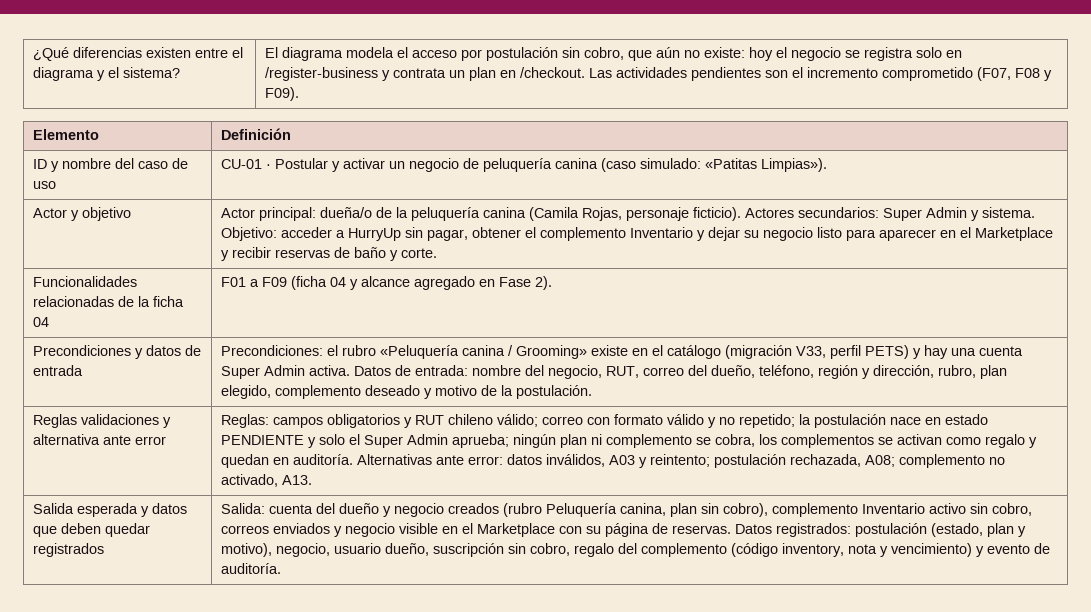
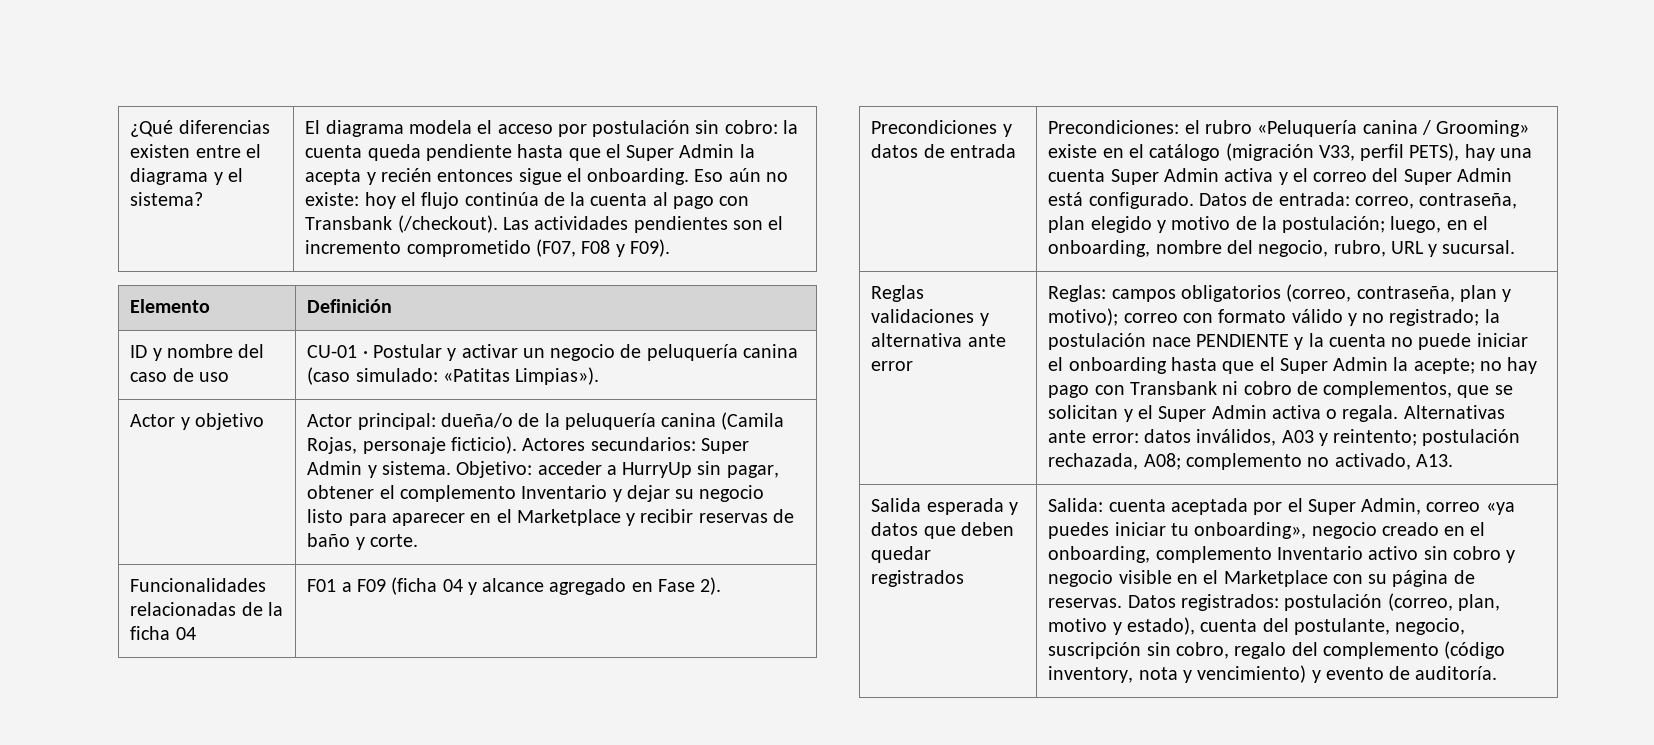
- El diagrama modela el acceso por postulación sin cobro, que aún no existe: hoy el negocio se registra solo en /register-business y contrata un plan en /checkout.
+ El diagrama modela el acceso por postulación sin cobro: la cuenta queda pendiente hasta que el Super Admin la acepta y recién entonces sigue el onboarding. Eso aún no existe: hoy el flujo continúa de la cuenta al pago con Transbank (/checkout).
- Precondiciones: el rubro «Peluquería canina / Grooming» existe en el catálogo (migración V33, perfil PETS) y hay una cuenta Super Admin activa. Datos de entrada: nombre del negocio, RUT, correo del dueño, teléfono, región y dirección, rubro, plan elegido, complemento deseado y motivo de la postulación.
+ Precondiciones: el rubro «Peluquería canina / Grooming» existe en el catálogo (migración V33, perfil PETS), hay una cuenta Super Admin activa y el correo del Super Admin está configurado. Datos de entrada: correo, contraseña, plan elegido y motivo de la postulación; luego, en el onboarding, nombre del negocio, rubro, URL y sucursal.
- Reglas: campos obligatorios y RUT chileno válido; correo con formato válido y no repetido; la postulación nace en estado PENDIENTE y solo el Super Admin aprueba; ningún plan ni complemento se cobra, los complementos se activan como regalo y quedan en auditoría.
+ Reglas: campos obligatorios (correo, contraseña, plan y motivo); correo con formato válido y no registrado; la postulación nace PENDIENTE y la cuenta no puede iniciar el onboarding hasta que el Super Admin la acepte; no hay pago con Transbank ni cobro de complementos, que se solicitan y el Super Admin activa o regala.
- Salida: cuenta del dueño y negocio creados (rubro Peluquería canina, plan sin cobro), complemento Inventario activo sin cobro, correos enviados y negocio visible en el Marketplace con su página de reservas.
+ Salida: cuenta aceptada por el Super Admin, correo «ya puedes iniciar tu onboarding», negocio creado en el onboarding, complemento Inventario activo sin cobro y negocio visible en el Marketplace con su página de reservas.
- Datos registrados: postulación (estado, plan y motivo), negocio, usuario dueño, suscripción sin cobro, regalo del complemento (código inventory, nota y vencimiento) y evento de auditoría.
+ Datos registrados: postulación (correo, plan, motivo y estado), cuenta del postulante, negocio, suscripción sin cobro, regalo del complemento (código inventory, nota y vencimiento) y evento de auditoría.

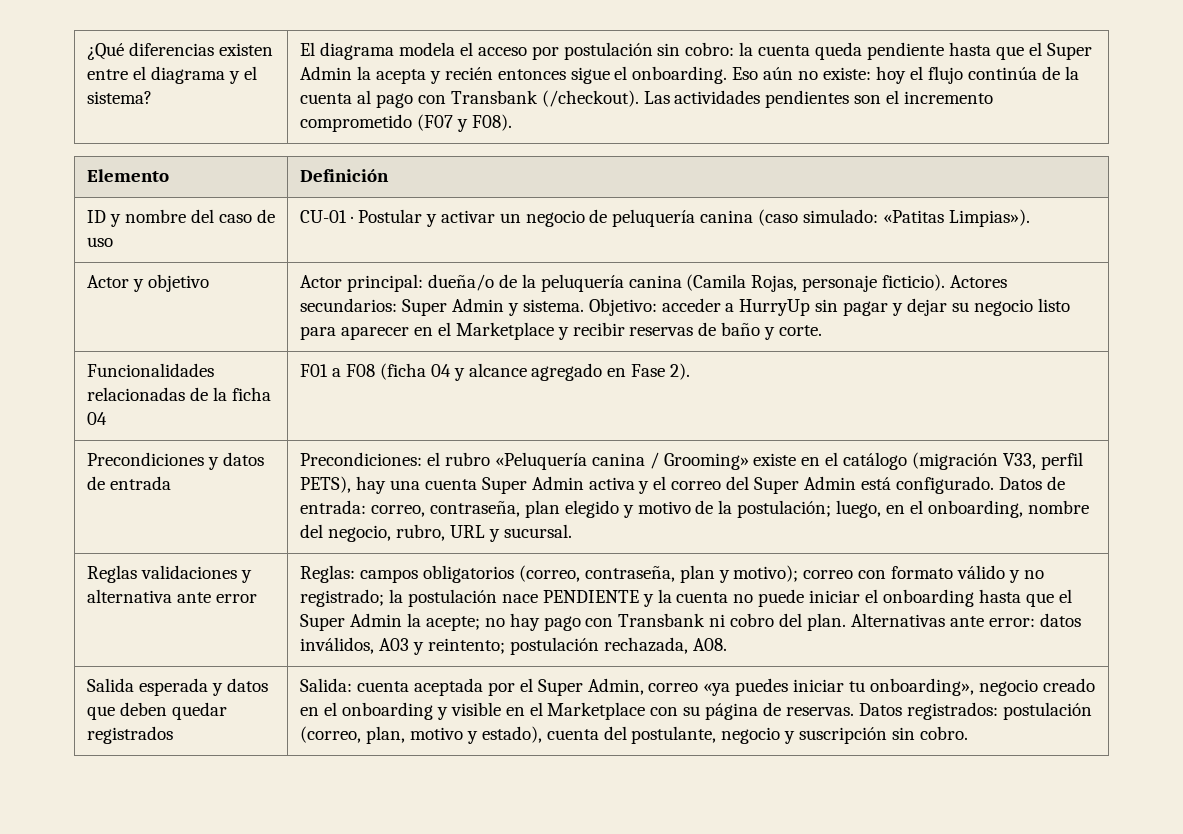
- Las actividades pendientes son el incremento comprometido (F07, F08 y F09).
+ Las actividades pendientes son el incremento comprometido (F07 y F08).
- Objetivo: acceder a HurryUp sin pagar, obtener el complemento Inventario y dejar su negocio listo para aparecer en el Marketplace y recibir reservas de baño y corte.
+ Objetivo: acceder a HurryUp sin pagar y dejar su negocio listo para aparecer en el Marketplace y recibir reservas de baño y corte.
- Funcionalidades relacionadas de la ficha 04 | F01 a F09 (ficha 04 y alcance agregado en Fase 2).
+ Funcionalidades relacionadas de la ficha 04 | F01 a F08 (ficha 04 y alcance agregado en Fase 2).
- Reglas: campos obligatorios (correo, contraseña, plan y motivo); correo con formato válido y no registrado; la postulación nace PENDIENTE y la cuenta no puede iniciar el onboarding hasta que el Super Admin la acepte; no hay pago con Transbank ni cobro de complementos, que se solicitan y el Super Admin activa o regala.
+ Reglas: campos obligatorios (correo, contraseña, plan y motivo); correo con formato válido y no registrado; la postulación nace PENDIENTE y la cuenta no puede iniciar el onboarding hasta que el Super Admin la acepte; no hay pago con Transbank ni cobro del plan.
- Alternativas ante error: datos inválidos, A03 y reintento; postulación rechazada, A08; complemento no activado, A13.
+ Alternativas ante error: datos inválidos, A03 y reintento; postulación rechazada, A08.
- Salida: cuenta aceptada por el Super Admin, correo «ya puedes iniciar tu onboarding», negocio creado en el onboarding, complemento Inventario activo sin cobro y negocio visible en el Marketplace con su página de reservas.
+ Salida: cuenta aceptada por el Super Admin, correo «ya puedes iniciar tu onboarding», negocio creado en el onboarding y visible en el Marketplace con su página de reservas.
- Datos registrados: postulación (correo, plan, motivo y estado), cuenta del postulante, negocio, suscripción sin cobro, regalo del complemento (código inventory, nota y vencimiento) y evento de auditoría.
+ Datos registrados: postulación (correo, plan, motivo y estado), cuenta del postulante, negocio y suscripción sin cobro.

